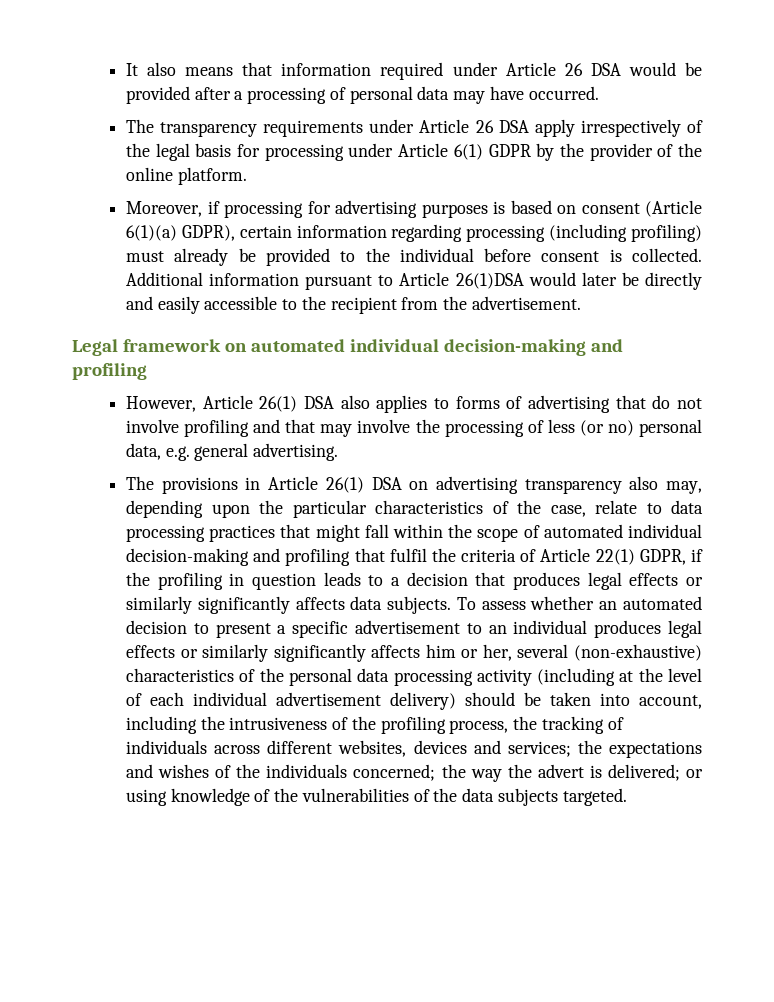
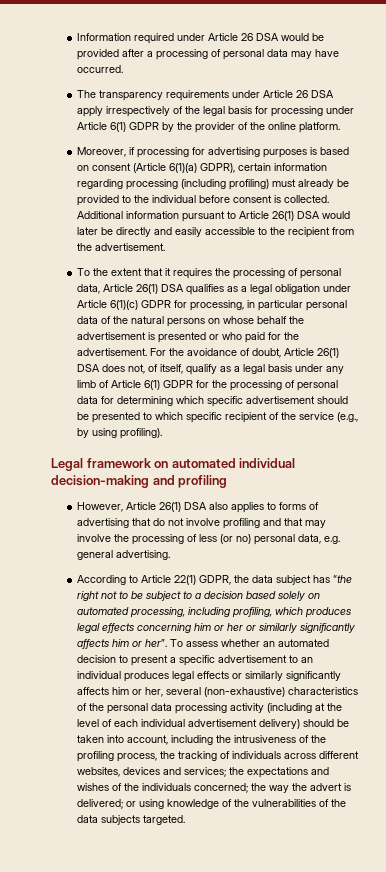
- It also means that information required under Article 26 DSA would be provided after a processing of personal data may have occurred.
+ Information required under Article 26 DSA would be provided after a processing of personal data may have occurred.
- Additional information pursuant to Article 26(1)DSA would later be directly and easily accessible to the recipient from the advertisement.
+ Additional information pursuant to Article 26(1) DSA would later be directly and easily accessible to the recipient from the advertisement.
+ To the extent that it requires the processing of personal data, Article 26(1) DSA qualifies as a legal obligation under Article 6(1)(c) GDPR for processing, in particular personal data of the natural persons on whose behalf the advertisement is presented or who paid for the advertisement. For the avoidance of doubt, Article 26(1) DSA does not, of itself, qualify as a legal basis under any limb of Article 6(1) GDPR for the processing of personal data for determining which specific advertisement should be presented to which specific recipient of the service (e.g., by using profiling).
- The provisions in Article 26(1) DSA on advertising transparency also may, depending upon the particular characteristics of the case, relate to data processing practices that might fall within the scope of automated individual decision-making and profiling that fulfil the criteria of Article 22(1) GDPR, if the profiling in question leads to a decision that produces legal effects or similarly significantly affects data subjects.
+ According to Article 22(1) GDPR, the data subject has “the right not to be subject to a decision based solely on automated processing, including profiling, which produces legal effects concerning him or her or similarly significantly affects him or her”.

